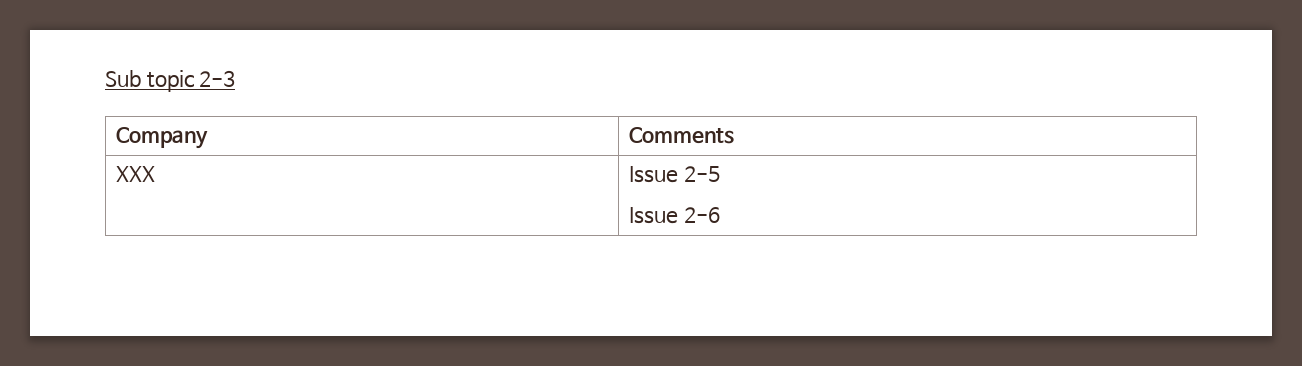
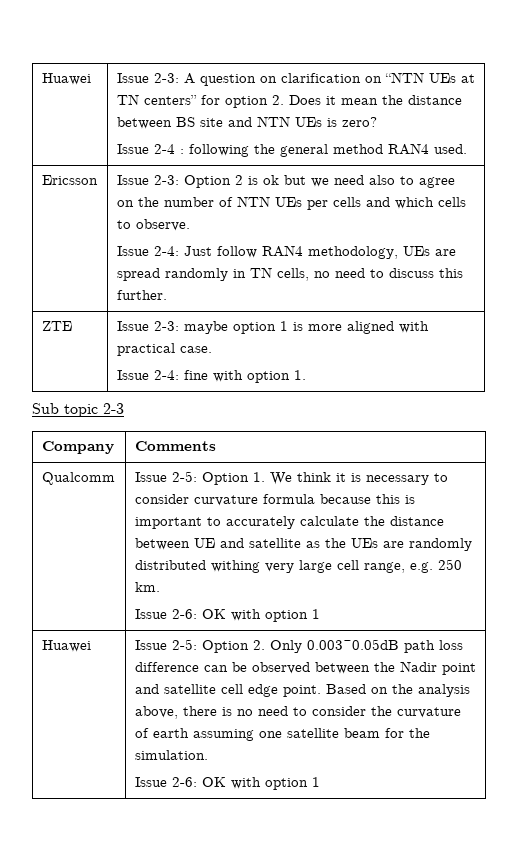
+ Huawei | Issue 2-3: A question on clarification on “NTN UEs at TN centers” for option 2. Does it mean the distance between BS site and NTN UEs is zero?
+ Issue 2-4 : following the general method RAN4 used.
+ Ericsson | Issue 2-3: Option 2 is ok but we need also to agree on the number of NTN UEs per cells and which cells to observe.
+ Issue 2-4: Just follow RAN4 methodology, UEs are spread randomly in TN cells, no need to discuss this further.
+ ZTE | Issue 2-3: maybe option 1 is more aligned with practical case.
+ Issue 2-4: fine with option 1.
- XXX | Issue 2-5
- Issue 2-6
+ Qualcomm | Issue 2-5: Option 1. We think it is necessary to consider curvature formula because this is important to accurately calculate the distance between UE and satellite as the UEs are randomly distributed withing very large cell range, e.g. 250 km.
+ Issue 2-6: OK with option 1
+ Huawei | Issue 2-5: Option 2. Only 0.003~0.05dB path loss difference can be observed between the Nadir point and satellite cell edge point. Based on the analysis above, there is no need to consider the curvature of earth assuming one satellite beam for the simulation.
+ Issue 2-6: OK with option 1

